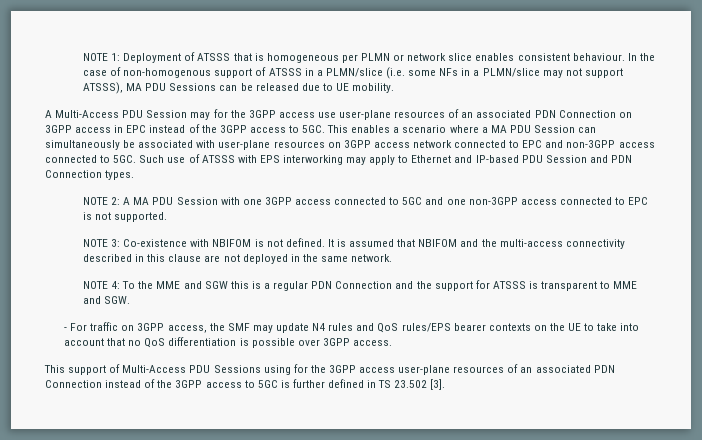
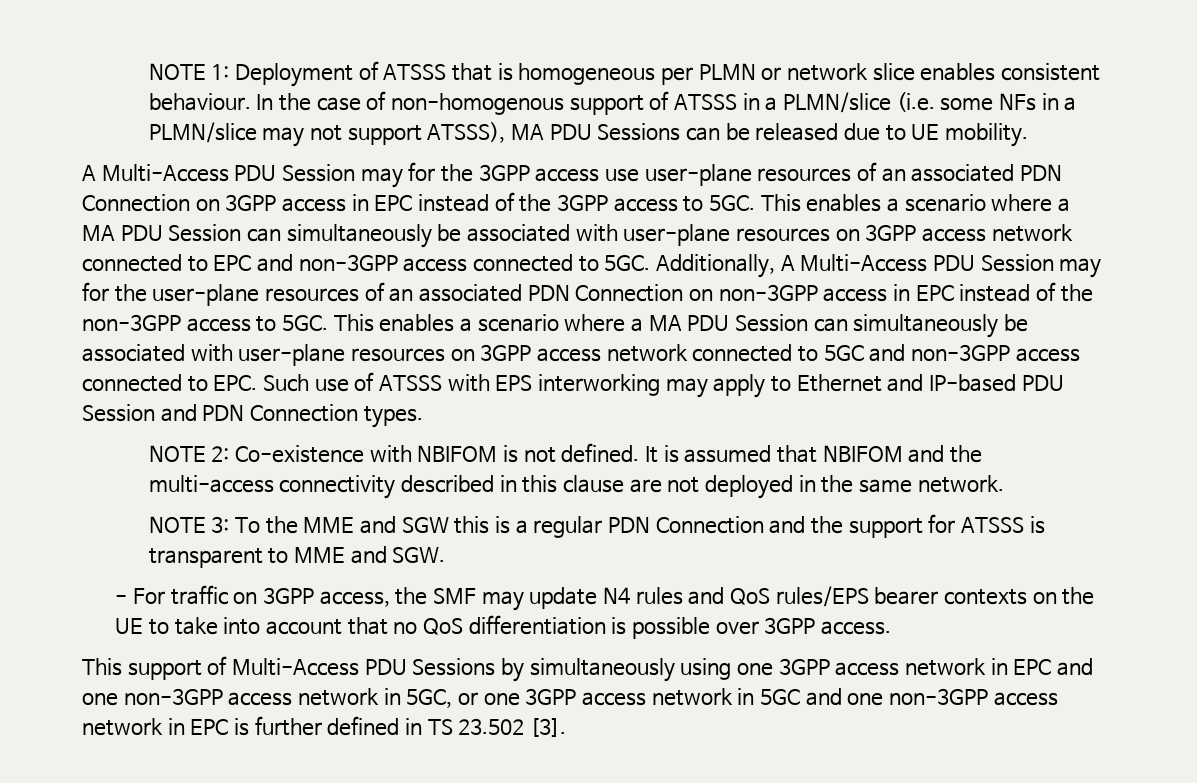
- Such use of ATSSS with EPS interworking may apply to Ethernet and IP-based PDU Session and PDN Connection types.
+ Additionally, A Multi-Access PDU Session may for the user-plane resources of an associated PDN Connection on non-3GPP access in EPC instead of the non-3GPP access to 5GC. This enables a scenario where a MA PDU Session can simultaneously be associated with user-plane resources on 3GPP access network connected to 5GC and non-3GPP access connected to EPC. Such use of ATSSS with EPS interworking may apply to Ethernet and IP-based PDU Session and PDN Connection types.
- NOTE 2: A MA PDU Session with one 3GPP access connected to 5GC and one non-3GPP access connected to EPC is not supported.
- NOTE 3: Co-existence with NBIFOM is not defined.
+ NOTE 2: Co-existence with NBIFOM is not defined.
- NOTE 4: To the MME and SGW this is a regular PDN Connection and the support for ATSSS is transparent to MME and SGW.
+ NOTE 3: To the MME and SGW this is a regular PDN Connection and the support for ATSSS is transparent to MME and SGW.
- This support of Multi-Access PDU Sessions using for the 3GPP access user-plane resources of an associated PDN Connection instead of the 3GPP access to 5GC is further defined in TS 23.502 [3].
+ This support of Multi-Access PDU Sessions by simultaneously using one 3GPP access network in EPC and one non-3GPP access network in 5GC, or one 3GPP access network in 5GC and one non-3GPP access network in EPC is further defined in TS 23.502 [3].

